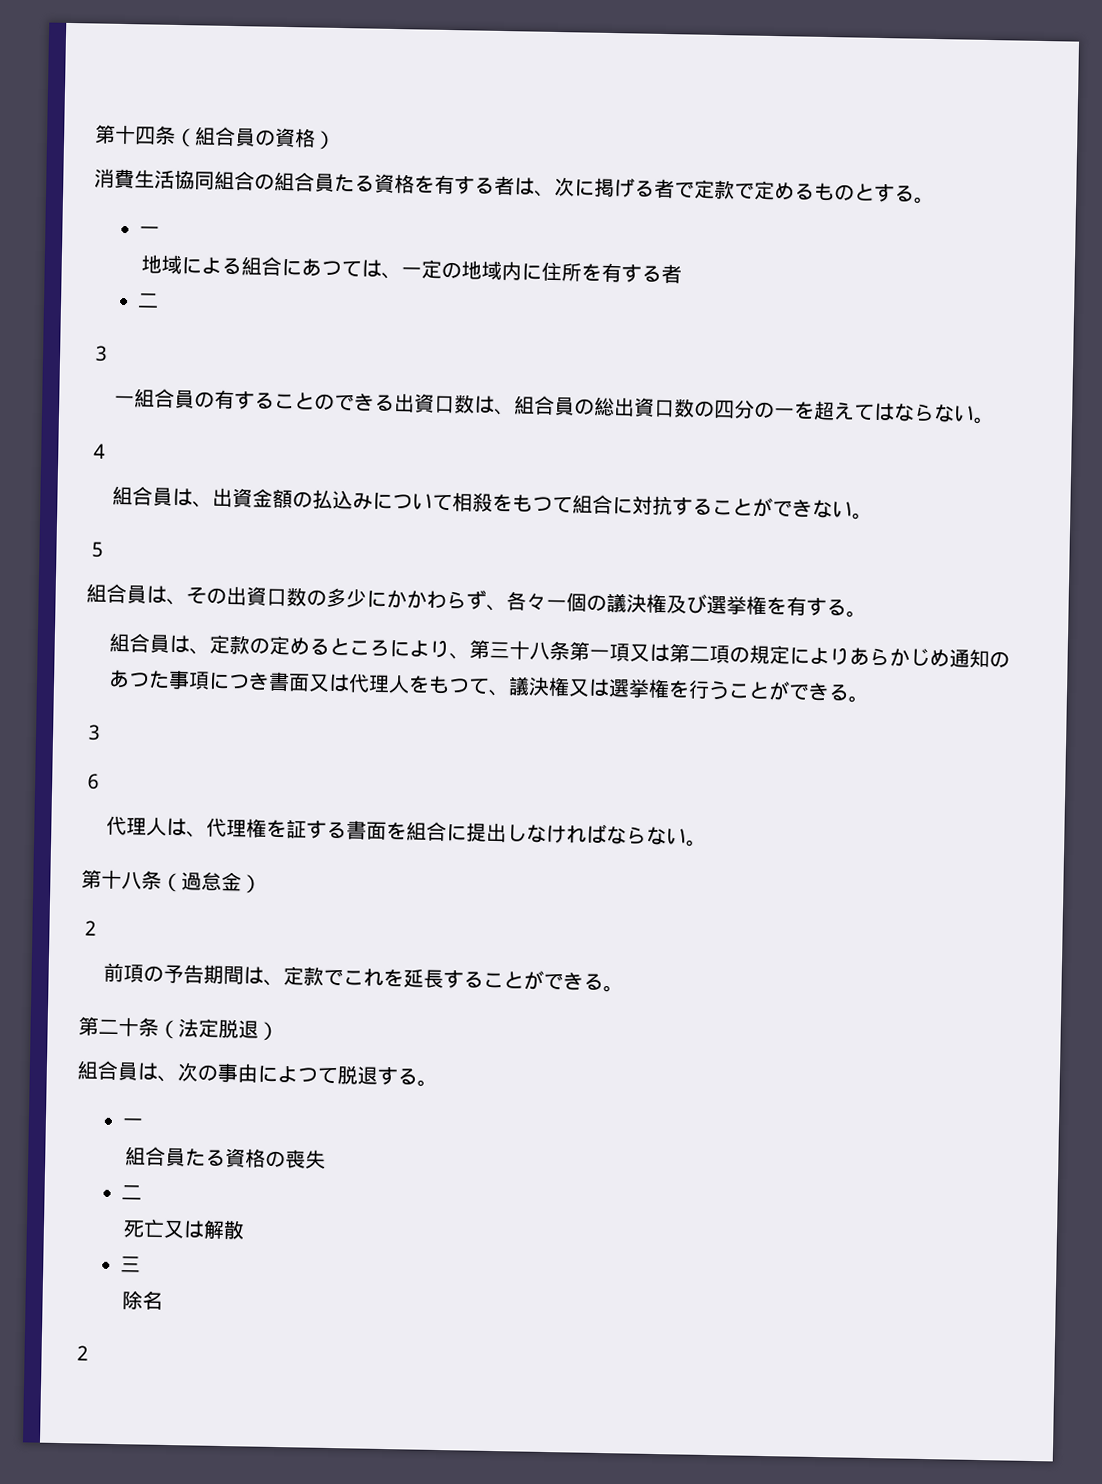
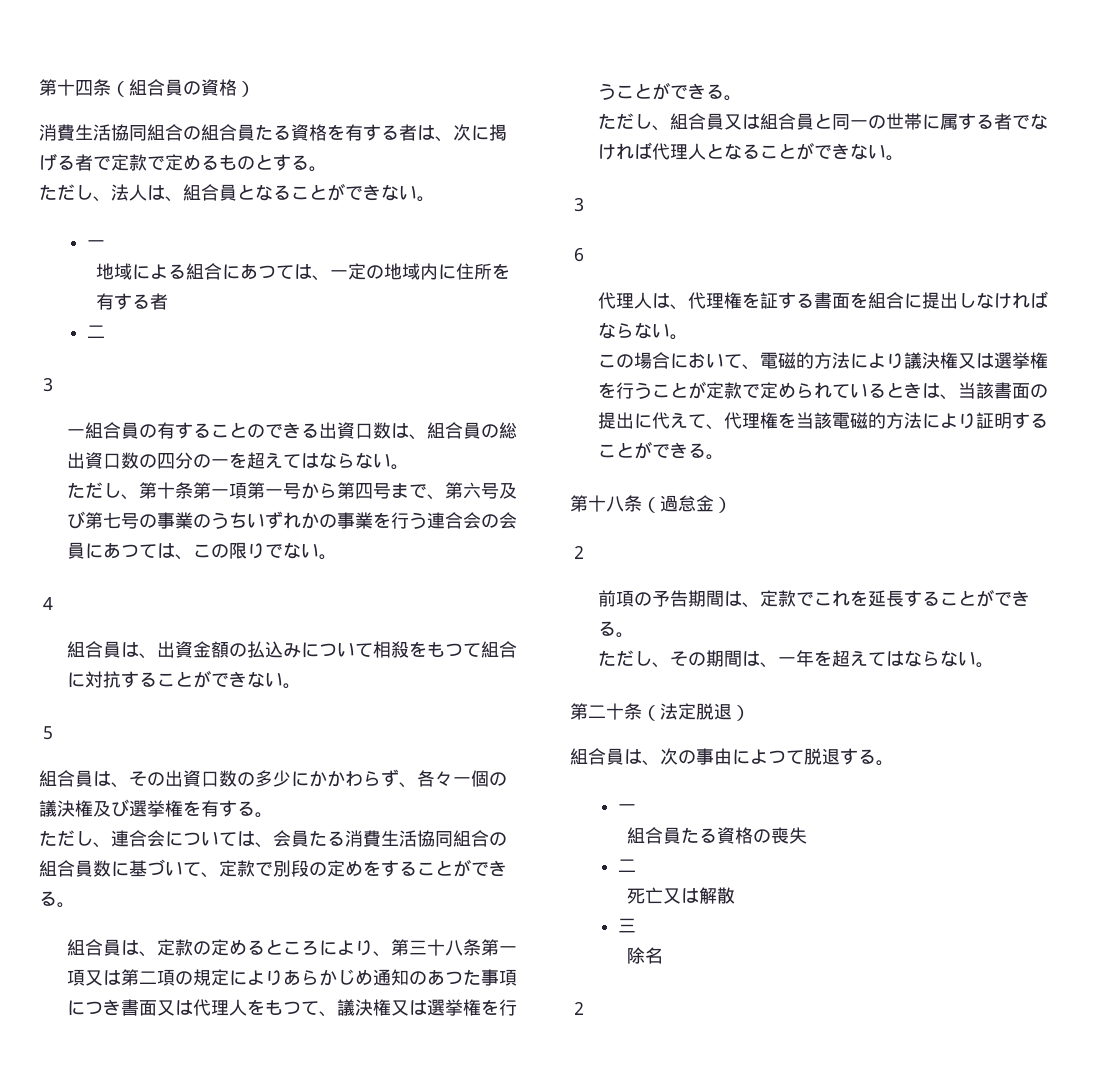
+ ただし、法人は、組合員となることができない。
+ ただし、第十条第一項第一号から第四号まで、第六号及び第七号の事業のうちいずれかの事業を行う連合会の会員にあつては、この限りでない。
+ ただし、連合会については、会員たる消費生活協同組合の組合員数に基づいて、定款で別段の定めをすることができる。
+ ただし、組合員又は組合員と同一の世帯に属する者でなければ代理人となることができない。
+ この場合において、電磁的方法により議決権又は選挙権を行うことが定款で定められているときは、当該書面の提出に代えて、代理権を当該電磁的方法により証明することができる。
+ ただし、その期間は、一年を超えてはならない。

